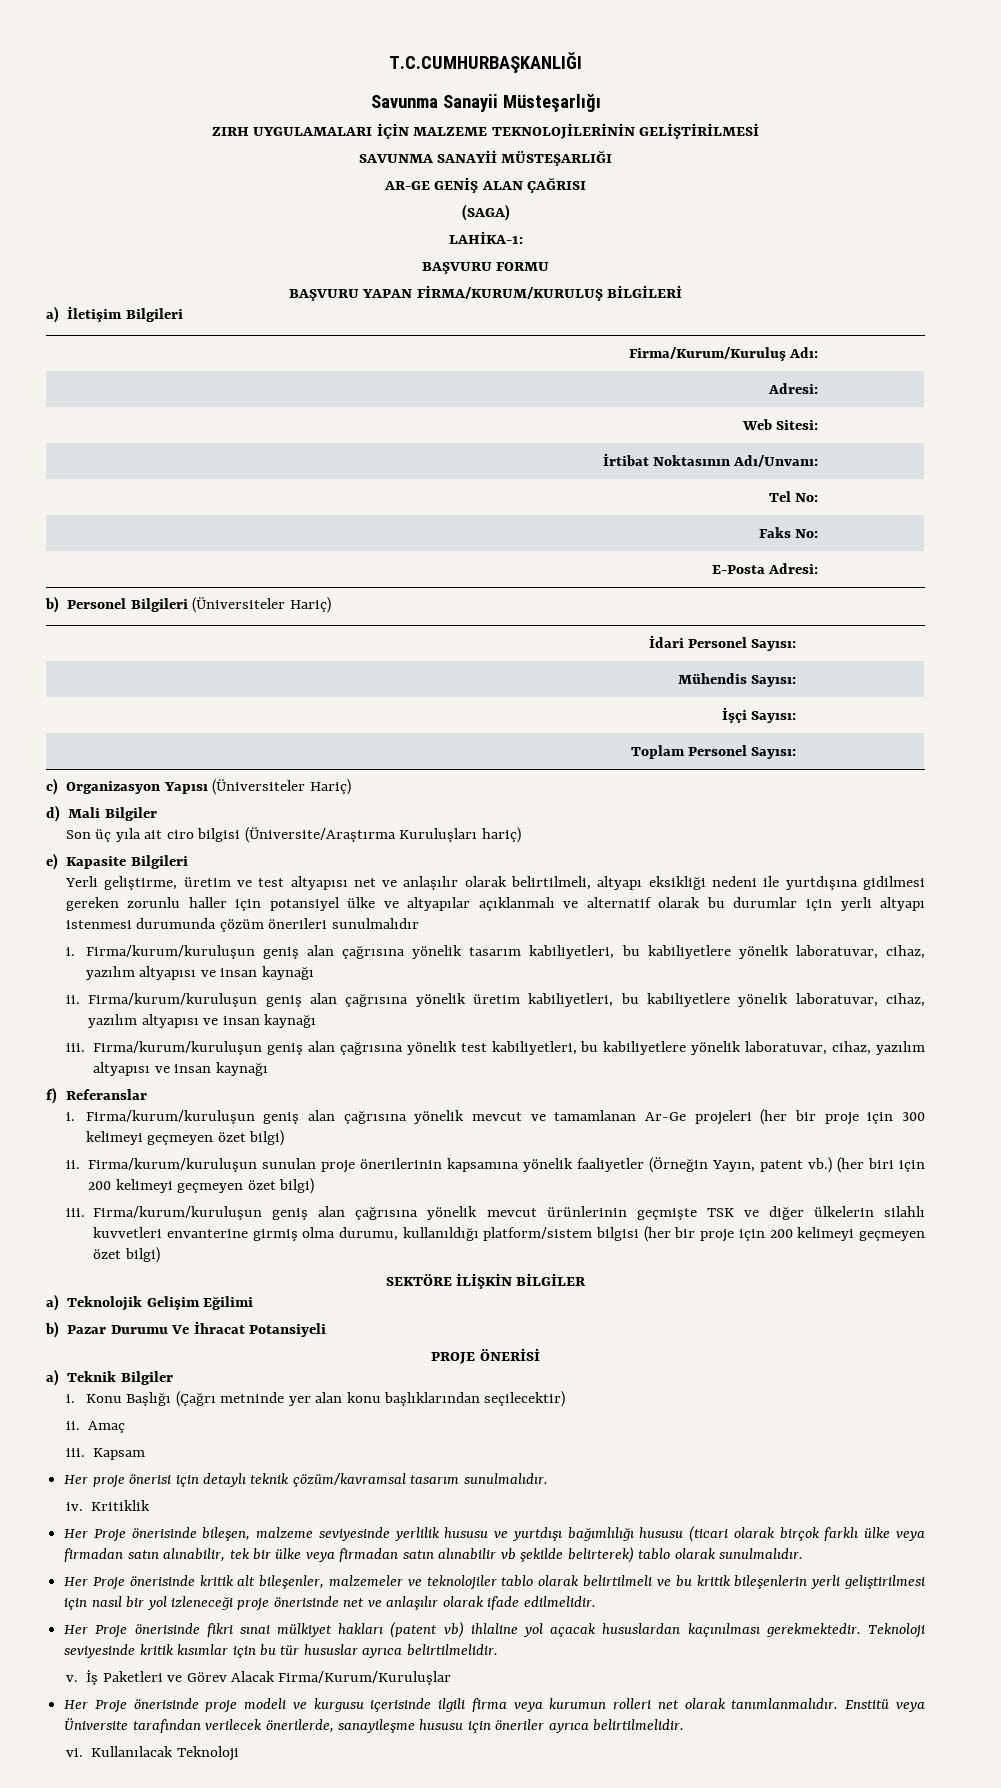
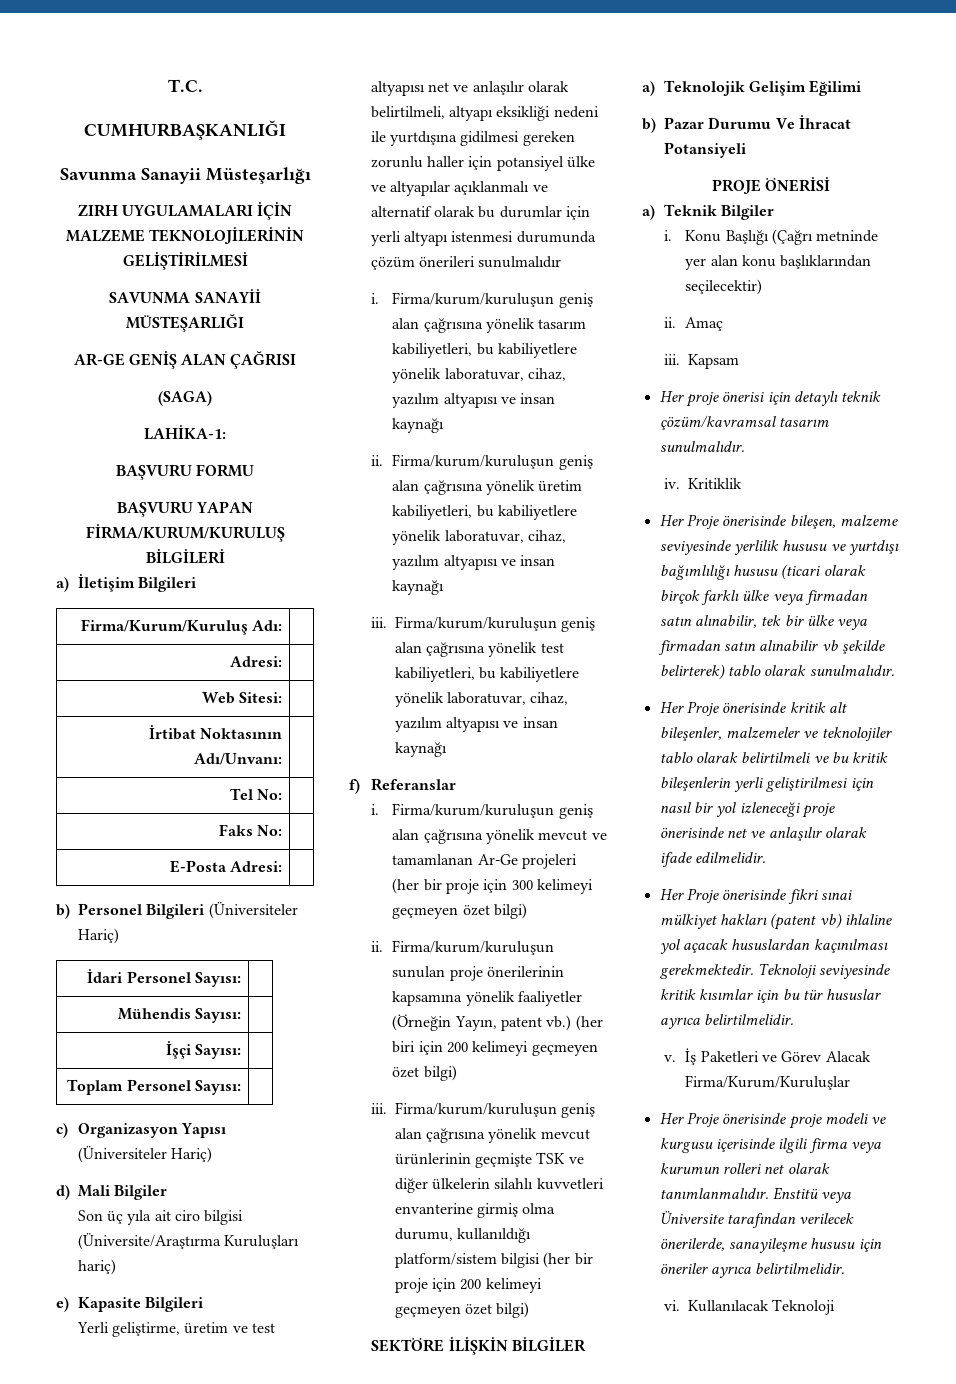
- T.C.CUMHURBAŞKANLIĞI
+ T.C.
+ CUMHURBAŞKANLIĞI

